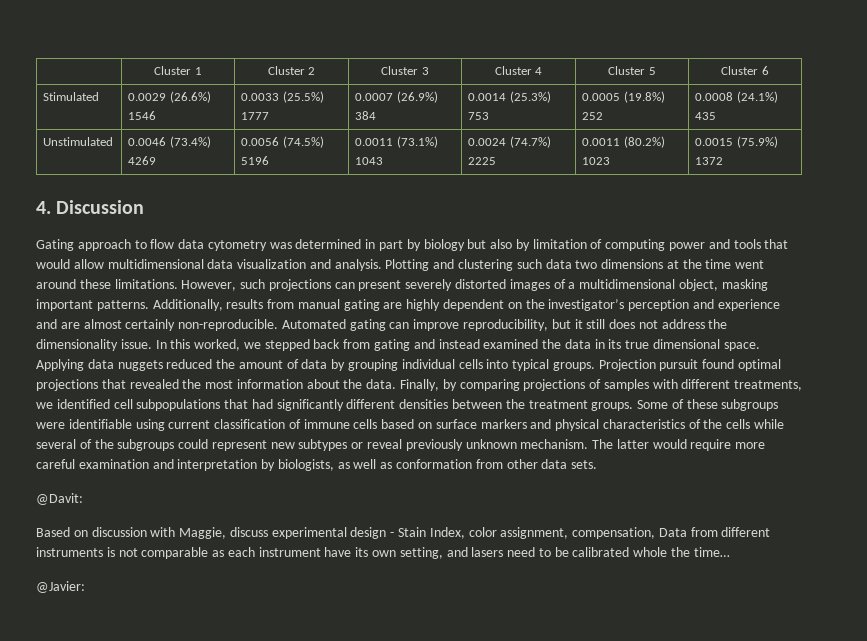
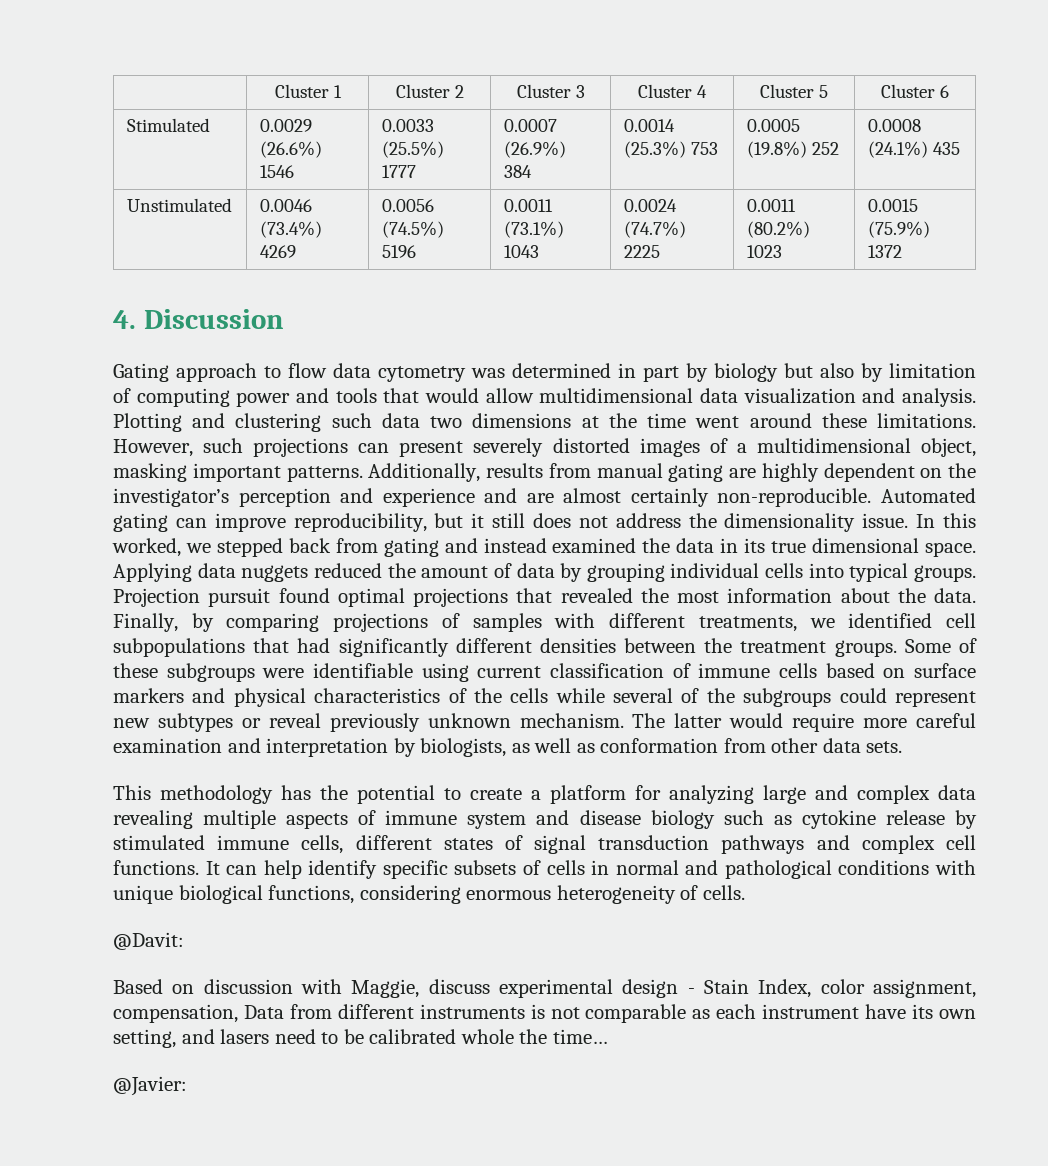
+ This methodology has the potential to create a platform for analyzing large and complex data revealing multiple aspects of immune system and disease biology such as cytokine release by stimulated immune cells, different states of signal transduction pathways and complex cell functions. It can help identify specific subsets of cells in normal and pathological conditions with unique biological functions, considering enormous heterogeneity of cells.

